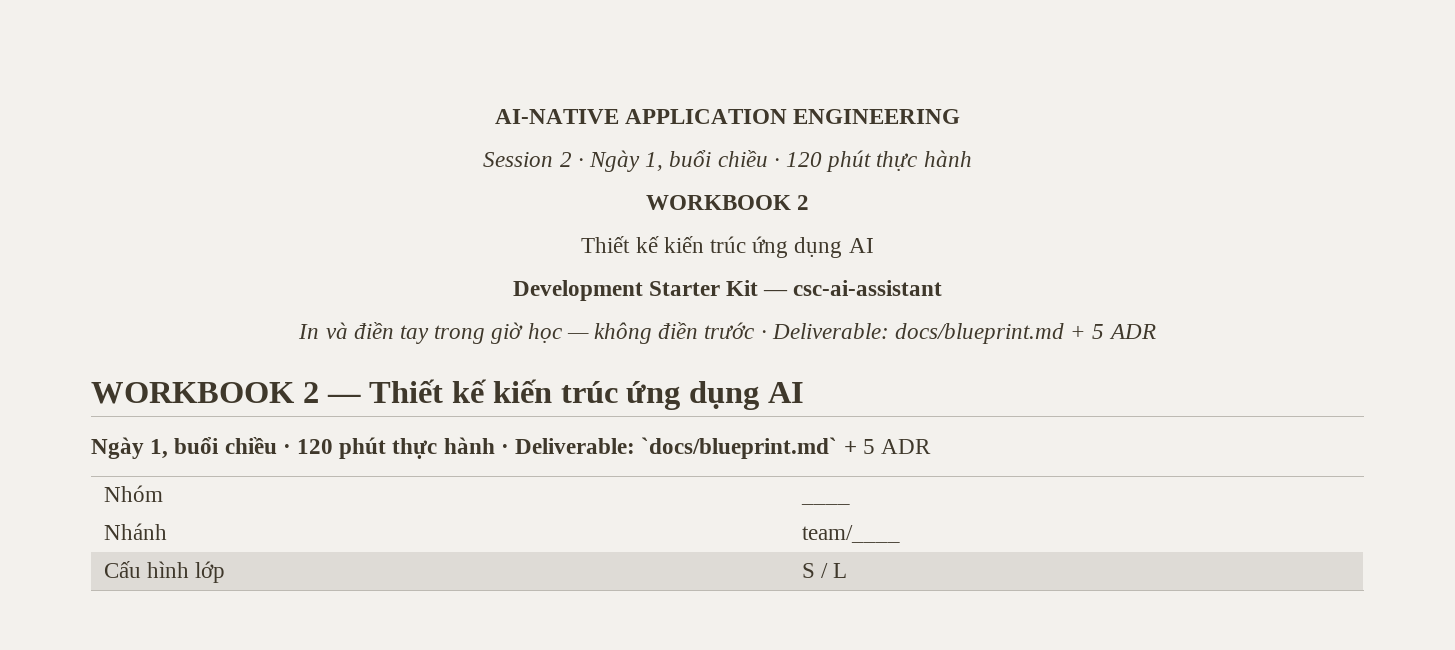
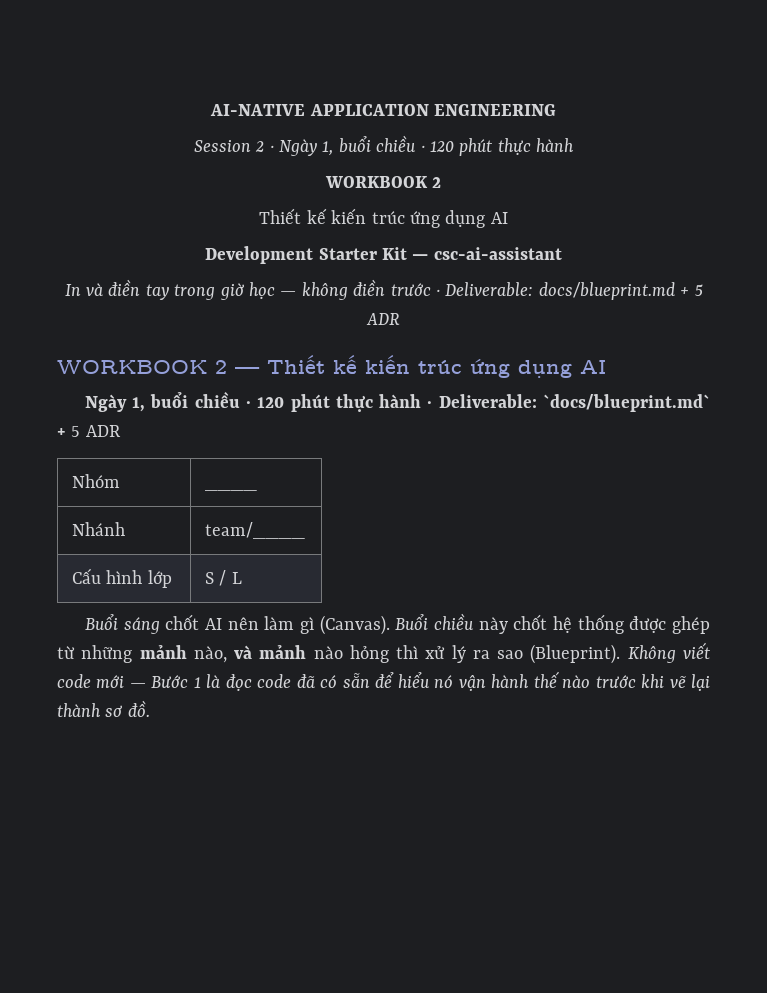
+ Buổi sáng chốt AI nên làm gì (Canvas). Buổi chiều này chốt hệ thống được ghép từ những mảnh nào, và mảnh nào hỏng thì xử lý ra sao (Blueprint). Không viết code mới — Bước 1 là đọc code đã có sẵn để hiểu nó vận hành thế nào trước khi vẽ lại thành sơ đồ.

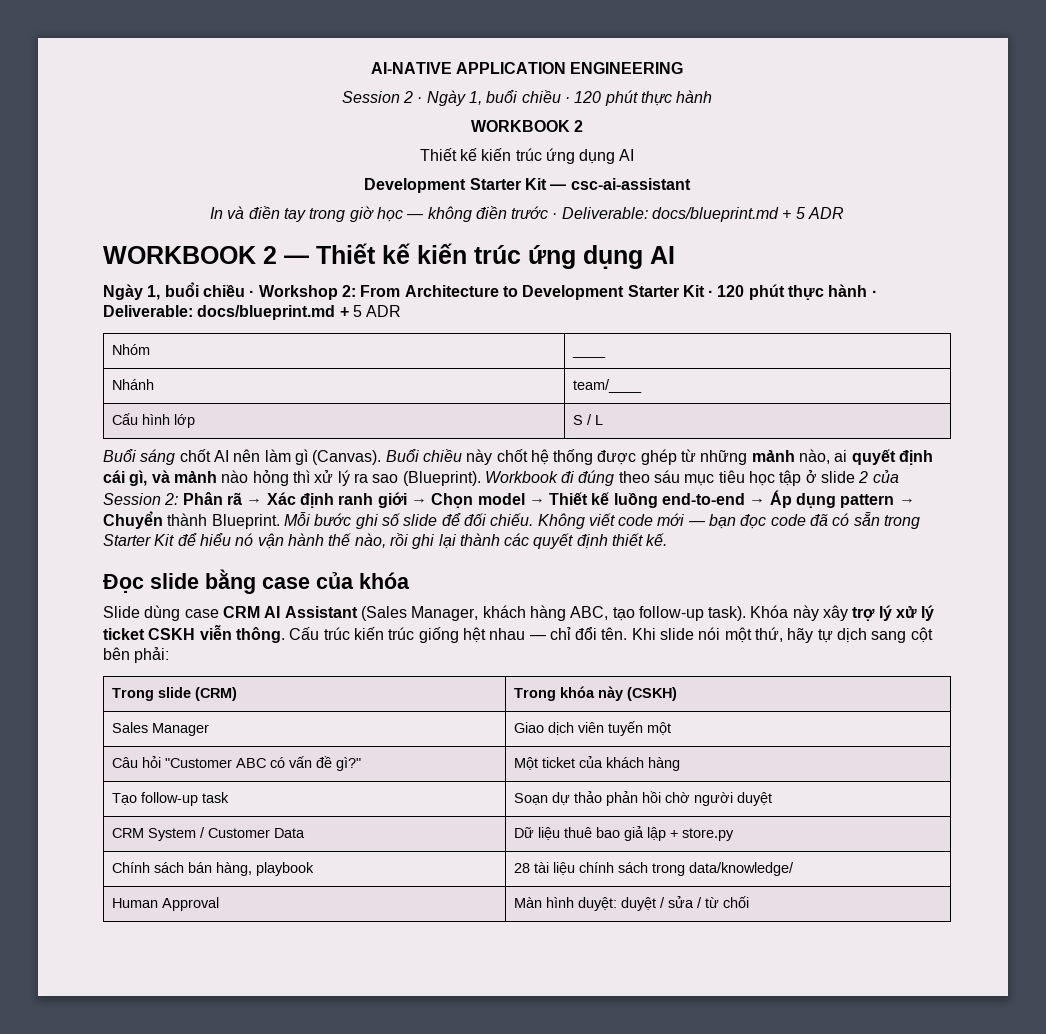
- Ngày 1, buổi chiều · 120 phút thực hành · Deliverable: `docs/blueprint.md` + 5 ADR
+ Ngày 1, buổi chiều · Workshop 2: From Architecture to Development Starter Kit · 120 phút thực hành · Deliverable: docs/blueprint.md + 5 ADR
- Buổi chiều này chốt hệ thống được ghép từ những mảnh nào, và mảnh nào hỏng thì xử lý ra sao (Blueprint).
+ Buổi chiều này chốt hệ thống được ghép từ những mảnh nào, ai quyết định cái gì, và mảnh nào hỏng thì xử lý ra sao (Blueprint).
+ Workbook đi đúng theo sáu mục tiêu học tập ở slide 2 của Session 2: Phân rã → Xác định ranh giới → Chọn model → Thiết kế luồng end-to-end → Áp dụng pattern → Chuyển thành Blueprint. Mỗi bước ghi số slide để đối chiếu.
- Không viết code mới — Bước 1 là đọc code đã có sẵn để hiểu nó vận hành thế nào trước khi vẽ lại thành sơ đồ.
+ Không viết code mới — bạn đọc code đã có sẵn trong Starter Kit để hiểu nó vận hành thế nào, rồi ghi lại thành các quyết định thiết kế.
+ Đọc slide bằng case của khóa
+ Slide dùng case CRM AI Assistant (Sales Manager, khách hàng ABC, tạo follow-up task). Khóa này xây trợ lý xử lý ticket CSKH viễn thông. Cấu trúc kiến trúc giống hệt nhau — chỉ đổi tên. Khi slide nói một thứ, hãy tự dịch sang cột bên phải:
+ Trong slide (CRM) | Trong khóa này (CSKH)
+ Sales Manager | Giao dịch viên tuyến một
+ Câu hỏi "Customer ABC có vấn đề gì?" | Một ticket của khách hàng
+ Tạo follow-up task | Soạn dự thảo phản hồi chờ người duyệt
+ CRM System / Customer Data | Dữ liệu thuê bao giả lập + store.py
+ Chính sách bán hàng, playbook | 28 tài liệu chính sách trong data/knowledge/
+ Human Approval | Màn hình duyệt: duyệt / sửa / từ chối

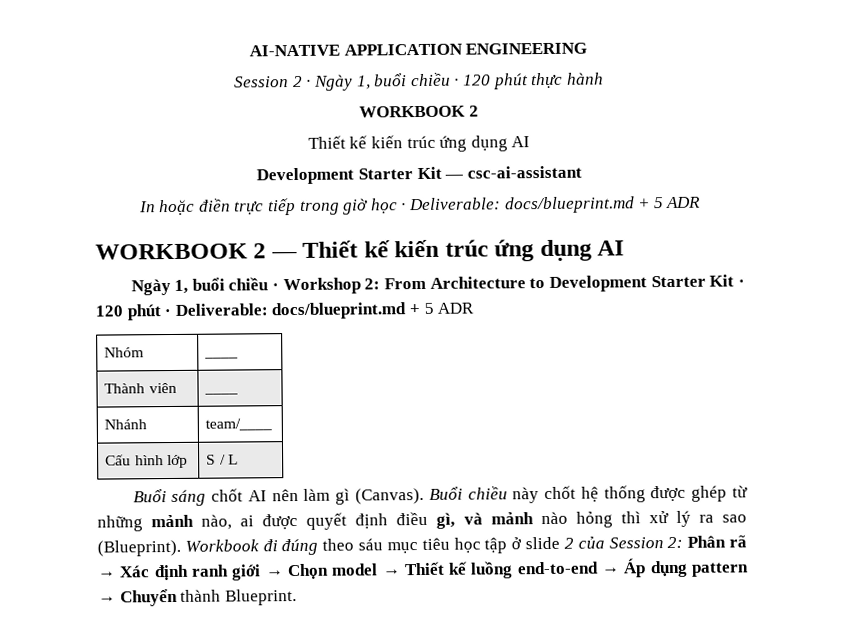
- In và điền tay trong giờ học — không điền trước · Deliverable: docs/blueprint.md + 5 ADR
+ In hoặc điền trực tiếp trong giờ học · Deliverable: docs/blueprint.md + 5 ADR
- Ngày 1, buổi chiều · Workshop 2: From Architecture to Development Starter Kit · 120 phút thực hành · Deliverable: docs/blueprint.md + 5 ADR
+ Ngày 1, buổi chiều · Workshop 2: From Architecture to Development Starter Kit · 120 phút · Deliverable: docs/blueprint.md + 5 ADR
+ Thành viên | ____
- Buổi chiều này chốt hệ thống được ghép từ những mảnh nào, ai quyết định cái gì, và mảnh nào hỏng thì xử lý ra sao (Blueprint).
+ Buổi chiều này chốt hệ thống được ghép từ những mảnh nào, ai được quyết định điều gì, và mảnh nào hỏng thì xử lý ra sao (Blueprint).
- Mỗi bước ghi số slide để đối chiếu. Không viết code mới — bạn đọc code đã có sẵn trong Starter Kit để hiểu nó vận hành thế nào, rồi ghi lại thành các quyết định thiết kế.
- Đọc slide bằng case của khóa
- Slide dùng case CRM AI Assistant (Sales Manager, khách hàng ABC, tạo follow-up task). Khóa này xây trợ lý xử lý ticket CSKH viễn thông. Cấu trúc kiến trúc giống hệt nhau — chỉ đổi tên. Khi slide nói một thứ, hãy tự dịch sang cột bên phải:
- Trong slide (CRM) | Trong khóa này (CSKH)
- Sales Manager | Giao dịch viên tuyến một
- Câu hỏi "Customer ABC có vấn đề gì?" | Một ticket của khách hàng
- Tạo follow-up task | Soạn dự thảo phản hồi chờ người duyệt
- CRM System / Customer Data | Dữ liệu thuê bao giả lập + store.py
- Chính sách bán hàng, playbook | 28 tài liệu chính sách trong data/knowledge/
- Human Approval | Màn hình duyệt: duyệt / sửa / từ chối

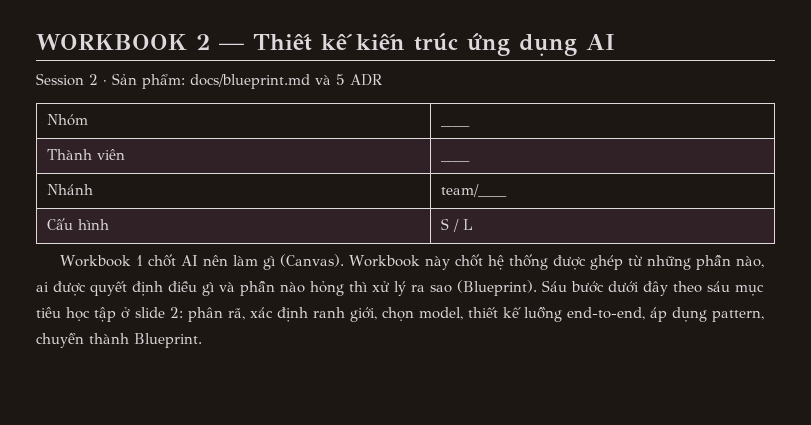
- AI-NATIVE APPLICATION ENGINEERING
- Session 2 · Ngày 1, buổi chiều · 120 phút thực hành
- WORKBOOK 2
- Thiết kế kiến trúc ứng dụng AI
- Development Starter Kit — csc-ai-assistant
- In hoặc điền trực tiếp trong giờ học · Deliverable: docs/blueprint.md + 5 ADR
- Ngày 1, buổi chiều · Workshop 2: From Architecture to Development Starter Kit · 120 phút · Deliverable: docs/blueprint.md + 5 ADR
+ Session 2 · Sản phẩm: docs/blueprint.md và 5 ADR
- Cấu hình lớp | S / L
+ Cấu hình | S / L
- Buổi sáng chốt AI nên làm gì (Canvas).
+ Workbook 1 chốt AI nên làm gì (Canvas).
- Buổi chiều này chốt hệ thống được ghép từ những mảnh nào, ai được quyết định điều gì, và mảnh nào hỏng thì xử lý ra sao (Blueprint).
+ Workbook này chốt hệ thống được ghép từ những phần nào, ai được quyết định điều gì và phần nào hỏng thì xử lý ra sao (Blueprint).
- Workbook đi đúng theo sáu mục tiêu học tập ở slide 2 của Session 2: Phân rã → Xác định ranh giới → Chọn model → Thiết kế luồng end-to-end → Áp dụng pattern → Chuyển thành Blueprint.
+ Sáu bước dưới đây theo sáu mục tiêu học tập ở slide 2: phân rã, xác định ranh giới, chọn model, thiết kế luồng end-to-end, áp dụng pattern, chuyển thành Blueprint.

